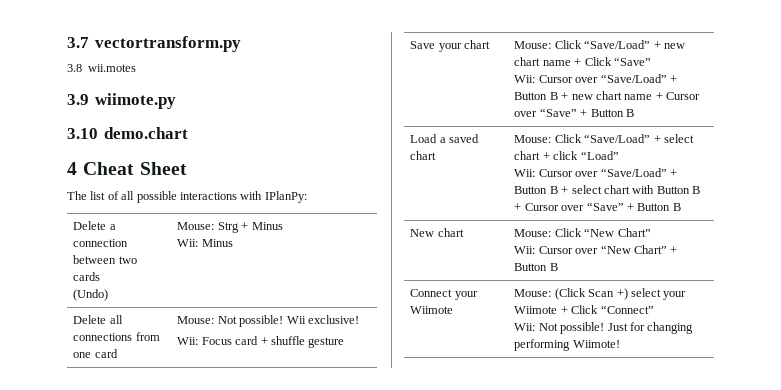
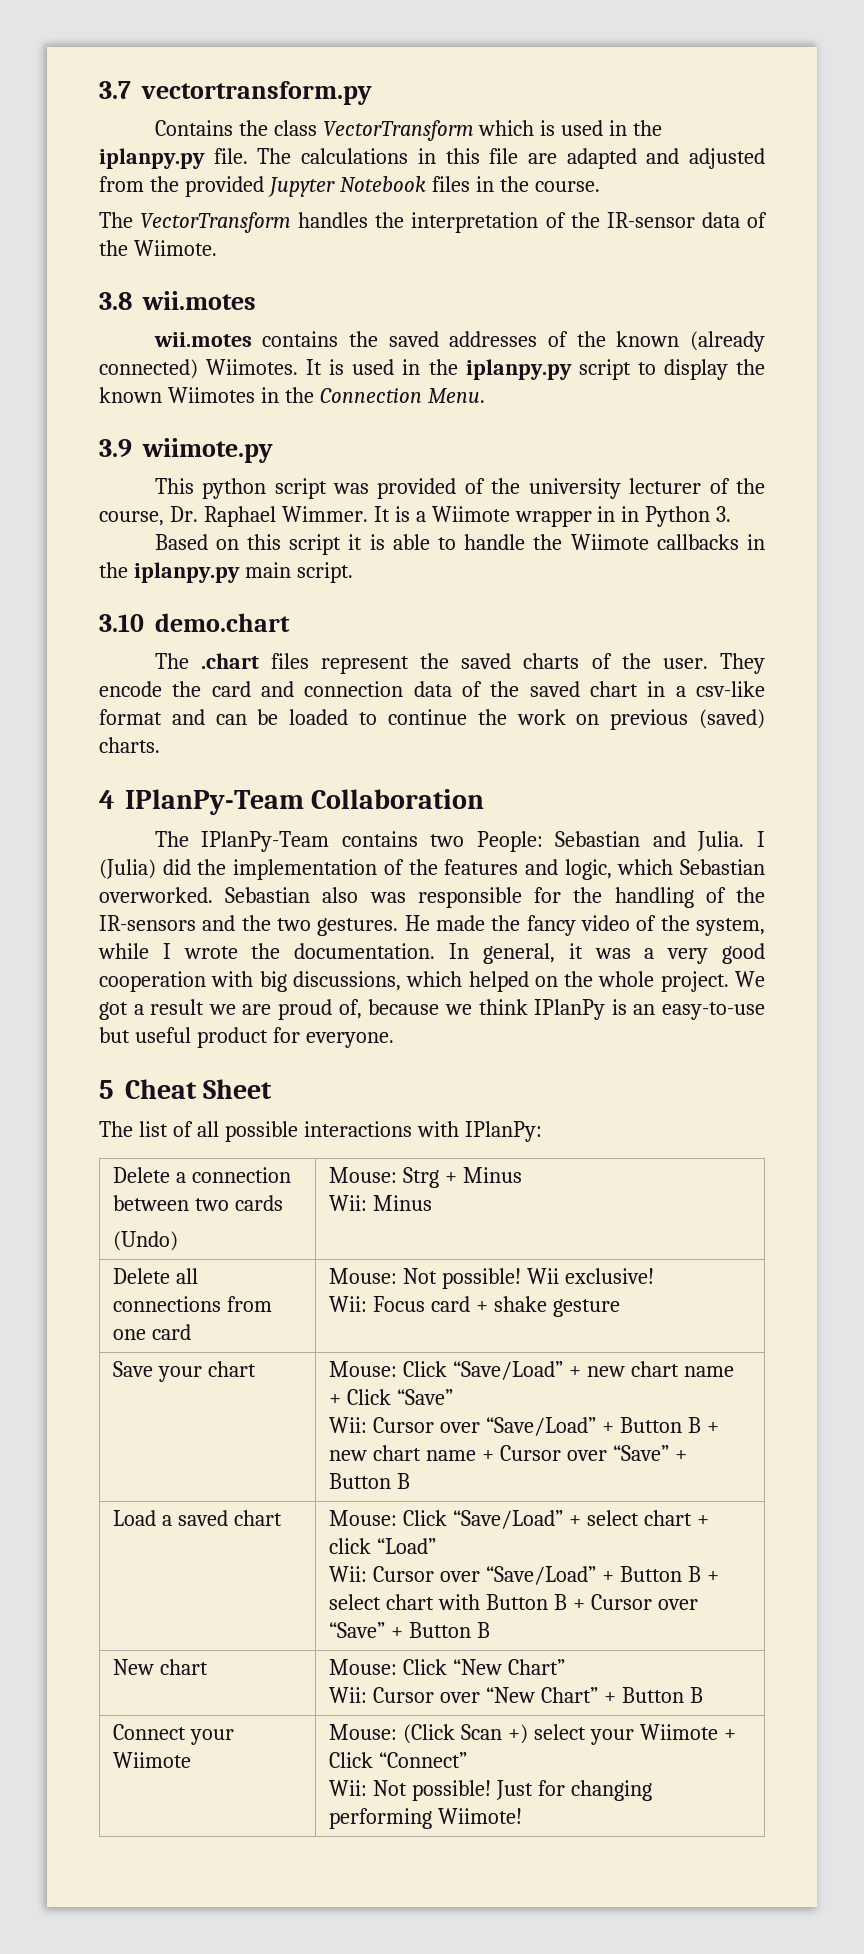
+ Contains the class VectorTransform which is used in the iplanpy.py file. The calculations in this file are adapted and adjusted from the provided Jupyter Notebook files in the course.
+ The VectorTransform handles the interpretation of the IR-sensor data of the Wiimote.
  3.8 wii.motes
+ wii.motes contains the saved addresses of the known (already connected) Wiimotes. It is used in the iplanpy.py script to display the known Wiimotes in the Connection Menu.
  3.9 wiimote.py
+ This python script was provided of the university lecturer of the course, Dr. Raphael Wimmer. It is a Wiimote wrapper in in Python 3.
+ Based on this script it is able to handle the Wiimote callbacks in the iplanpy.py main script.
  3.10 demo.chart
- 4 Cheat Sheet
+ The .chart files represent the saved charts of the user. They encode the card and connection data of the saved chart in a csv-like format and can be loaded to continue the work on previous (saved) charts.
+ 4 IPlanPy-Team Collaboration
+ The IPlanPy-Team contains two People: Sebastian and Julia. I (Julia) did the implementation of the features and logic, which Sebastian overworked. Sebastian also was responsible for the handling of the IR-sensors and the two gestures. He made the fancy video of the system, while I wrote the documentation. In general, it was a very good cooperation with big discussions, which helped on the whole project. We got a result we are proud of, because we think IPlanPy is an easy-to-use but useful product for everyone.
+ 5 Cheat Sheet
  Delete all connections from one card | Mouse: Not possible! Wii exclusive!
- Wii: Focus card + shuffle gesture
+ Wii: Focus card + shake gesture

